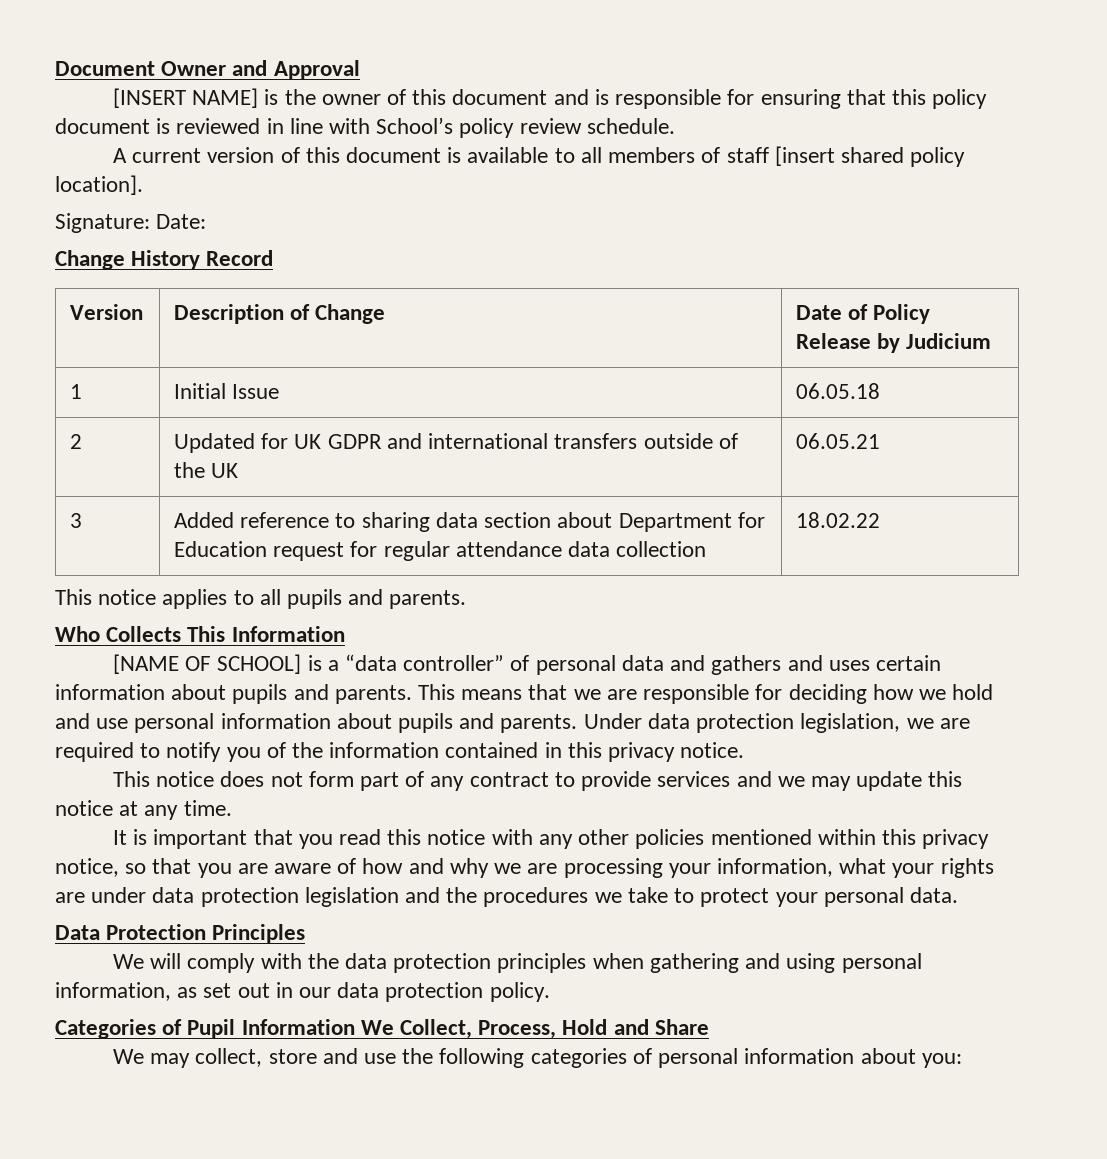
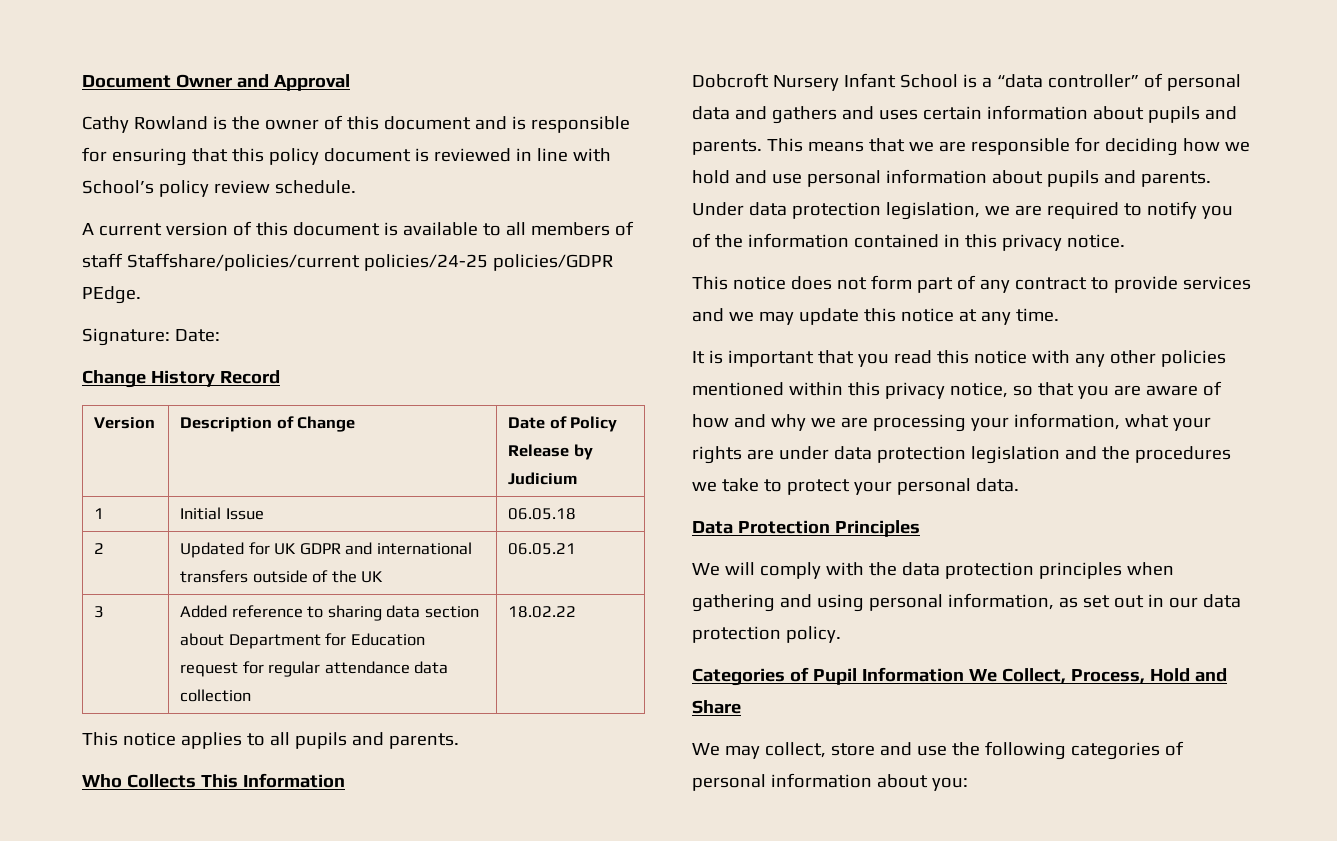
- [INSERT NAME] is the owner of this document and is responsible for ensuring that this policy document is reviewed in line with School’s policy review schedule.
+ Cathy Rowland is the owner of this document and is responsible for ensuring that this policy document is reviewed in line with School’s policy review schedule.
- A current version of this document is available to all members of staff [insert shared policy location].
+ A current version of this document is available to all members of staff Staffshare/policies/current policies/24-25 policies/GDPR PEdge.
- [NAME OF SCHOOL] is a “data controller” of personal data and gathers and uses certain information about pupils and parents.
+ Dobcroft Nursery Infant School is a “data controller” of personal data and gathers and uses certain information about pupils and parents.

